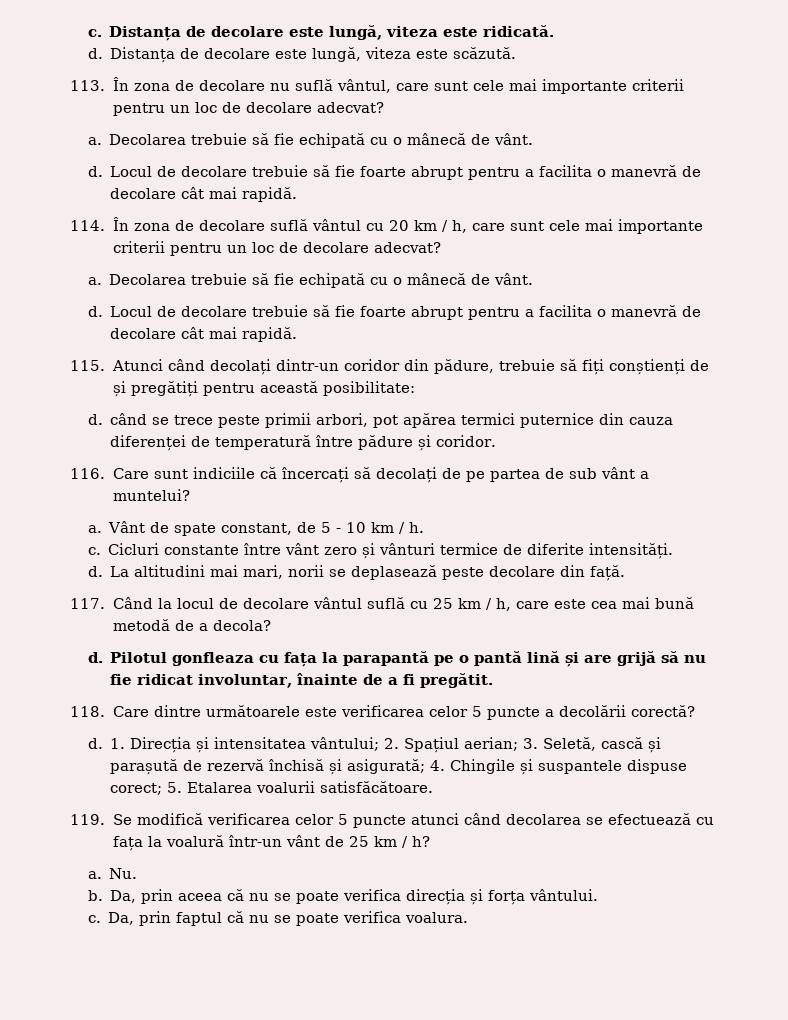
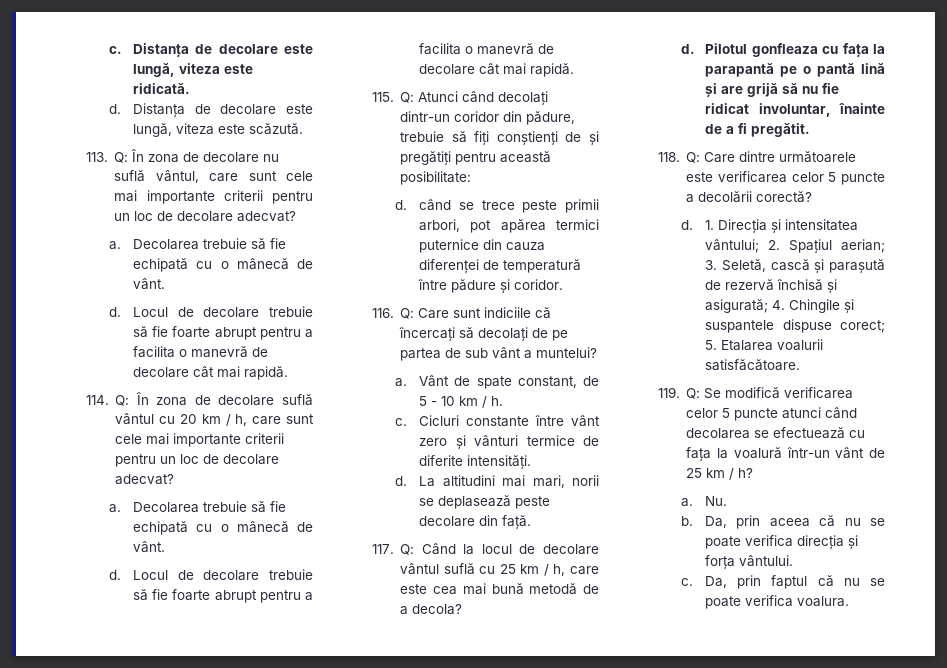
- 113. În zona de decolare nu suflă vântul, care sunt cele mai importante criterii pentru un loc de decolare adecvat?
+ 113. Q: În zona de decolare nu suflă vântul, care sunt cele mai importante criterii pentru un loc de decolare adecvat?
- 114. În zona de decolare suflă vântul cu 20 km / h, care sunt cele mai importante criterii pentru un loc de decolare adecvat?
+ 114. Q: În zona de decolare suflă vântul cu 20 km / h, care sunt cele mai importante criterii pentru un loc de decolare adecvat?
- 115. Atunci când decolați dintr-un coridor din pădure, trebuie să fiți conștienți de și pregătiți pentru această posibilitate:
+ 115. Q: Atunci când decolați dintr-un coridor din pădure, trebuie să fiți conștienți de și pregătiți pentru această posibilitate:
- 116. Care sunt indiciile că încercați să decolați de pe partea de sub vânt a muntelui?
+ 116. Q: Care sunt indiciile că încercați să decolați de pe partea de sub vânt a muntelui?
- 117. Când la locul de decolare vântul suflă cu 25 km / h, care este cea mai bună metodă de a decola?
+ 117. Q: Când la locul de decolare vântul suflă cu 25 km / h, care este cea mai bună metodă de a decola?
- 118. Care dintre următoarele este verificarea celor 5 puncte a decolării corectă?
+ 118. Q: Care dintre următoarele este verificarea celor 5 puncte a decolării corectă?
- 119. Se modifică verificarea celor 5 puncte atunci când decolarea se efectuează cu fața la voalură într-un vânt de 25 km / h?
+ 119. Q: Se modifică verificarea celor 5 puncte atunci când decolarea se efectuează cu fața la voalură într-un vânt de 25 km / h?

